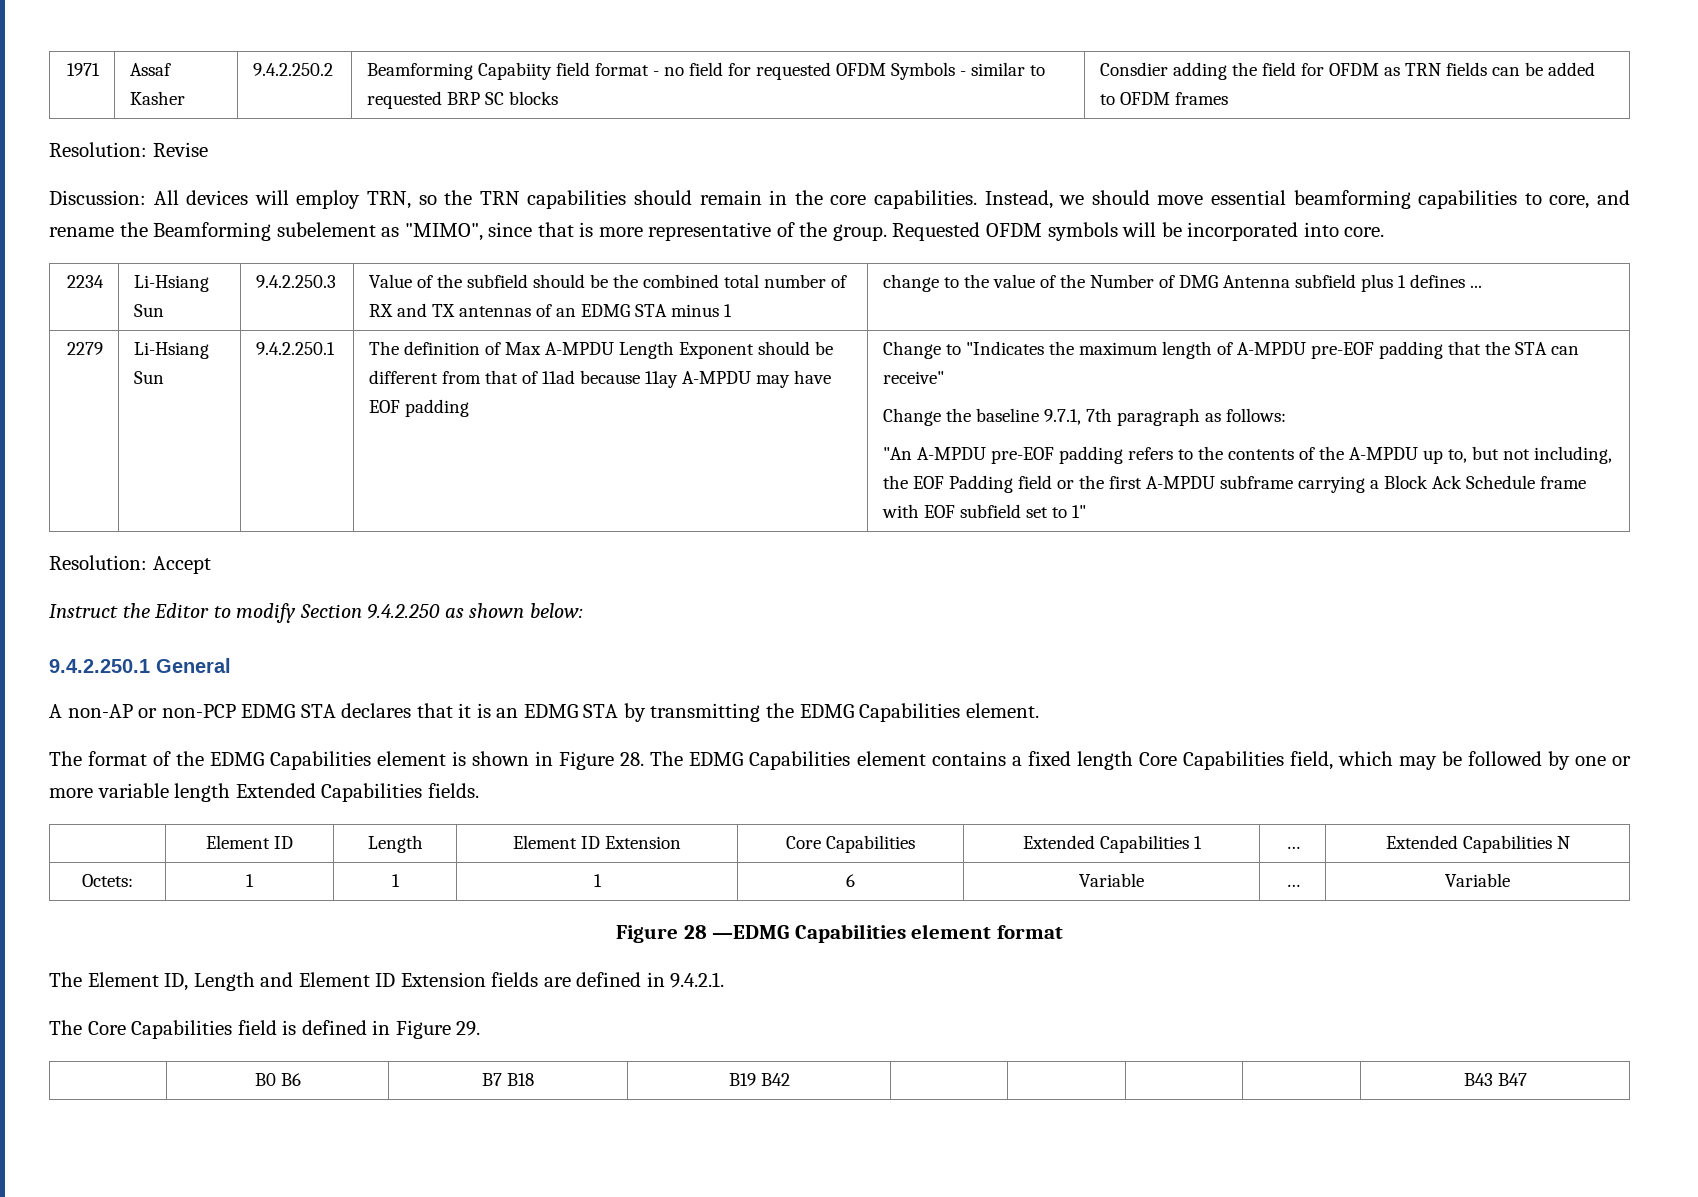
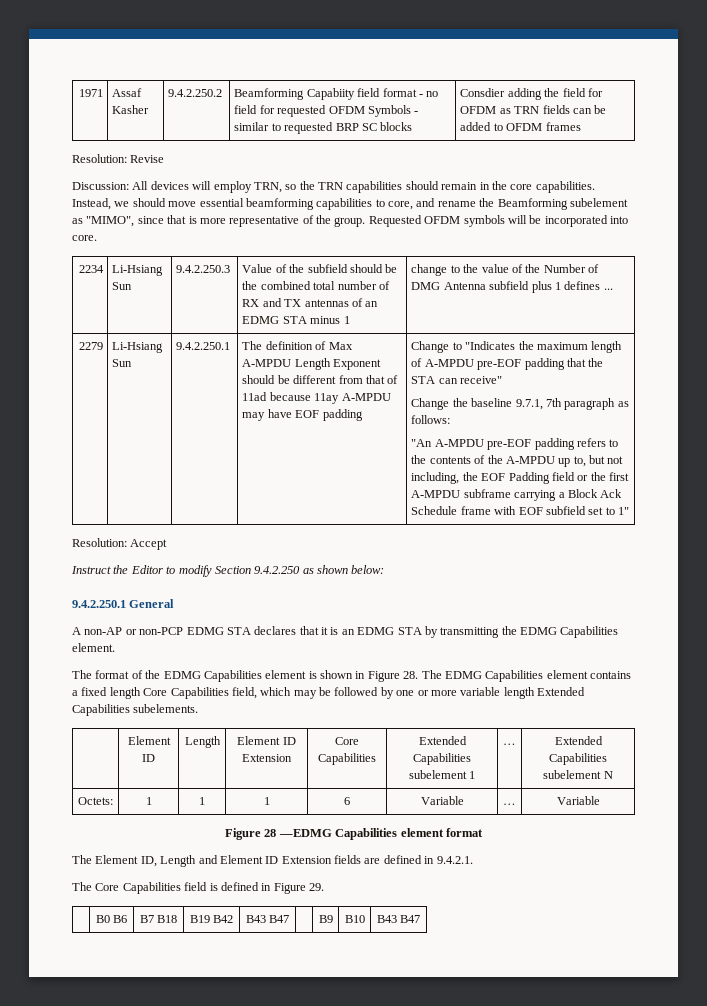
- The format of the EDMG Capabilities element is shown in Figure 28. The EDMG Capabilities element contains a fixed length Core Capabilities field, which may be followed by one or more variable length Extended Capabilities fields.
+ The format of the EDMG Capabilities element is shown in Figure 28. The EDMG Capabilities element contains a fixed length Core Capabilities field, which may be followed by one or more variable length Extended Capabilities subelements.
- | Element ID | Length | Element ID Extension | Core Capabilities | Extended Capabilities 1 | … | Extended Capabilities N
+ | Element ID | Length | Element ID Extension | Core Capabilities | Extended Capabilities subelement 1 | … | Extended Capabilities subelement N
- | B0 B6 | B7 B18 | B19 B42 | | | | | B43 B47
+ | B0 B6 | B7 B18 | B19 B42 | B43 B47 | | B9 | B10 | B43 B47

